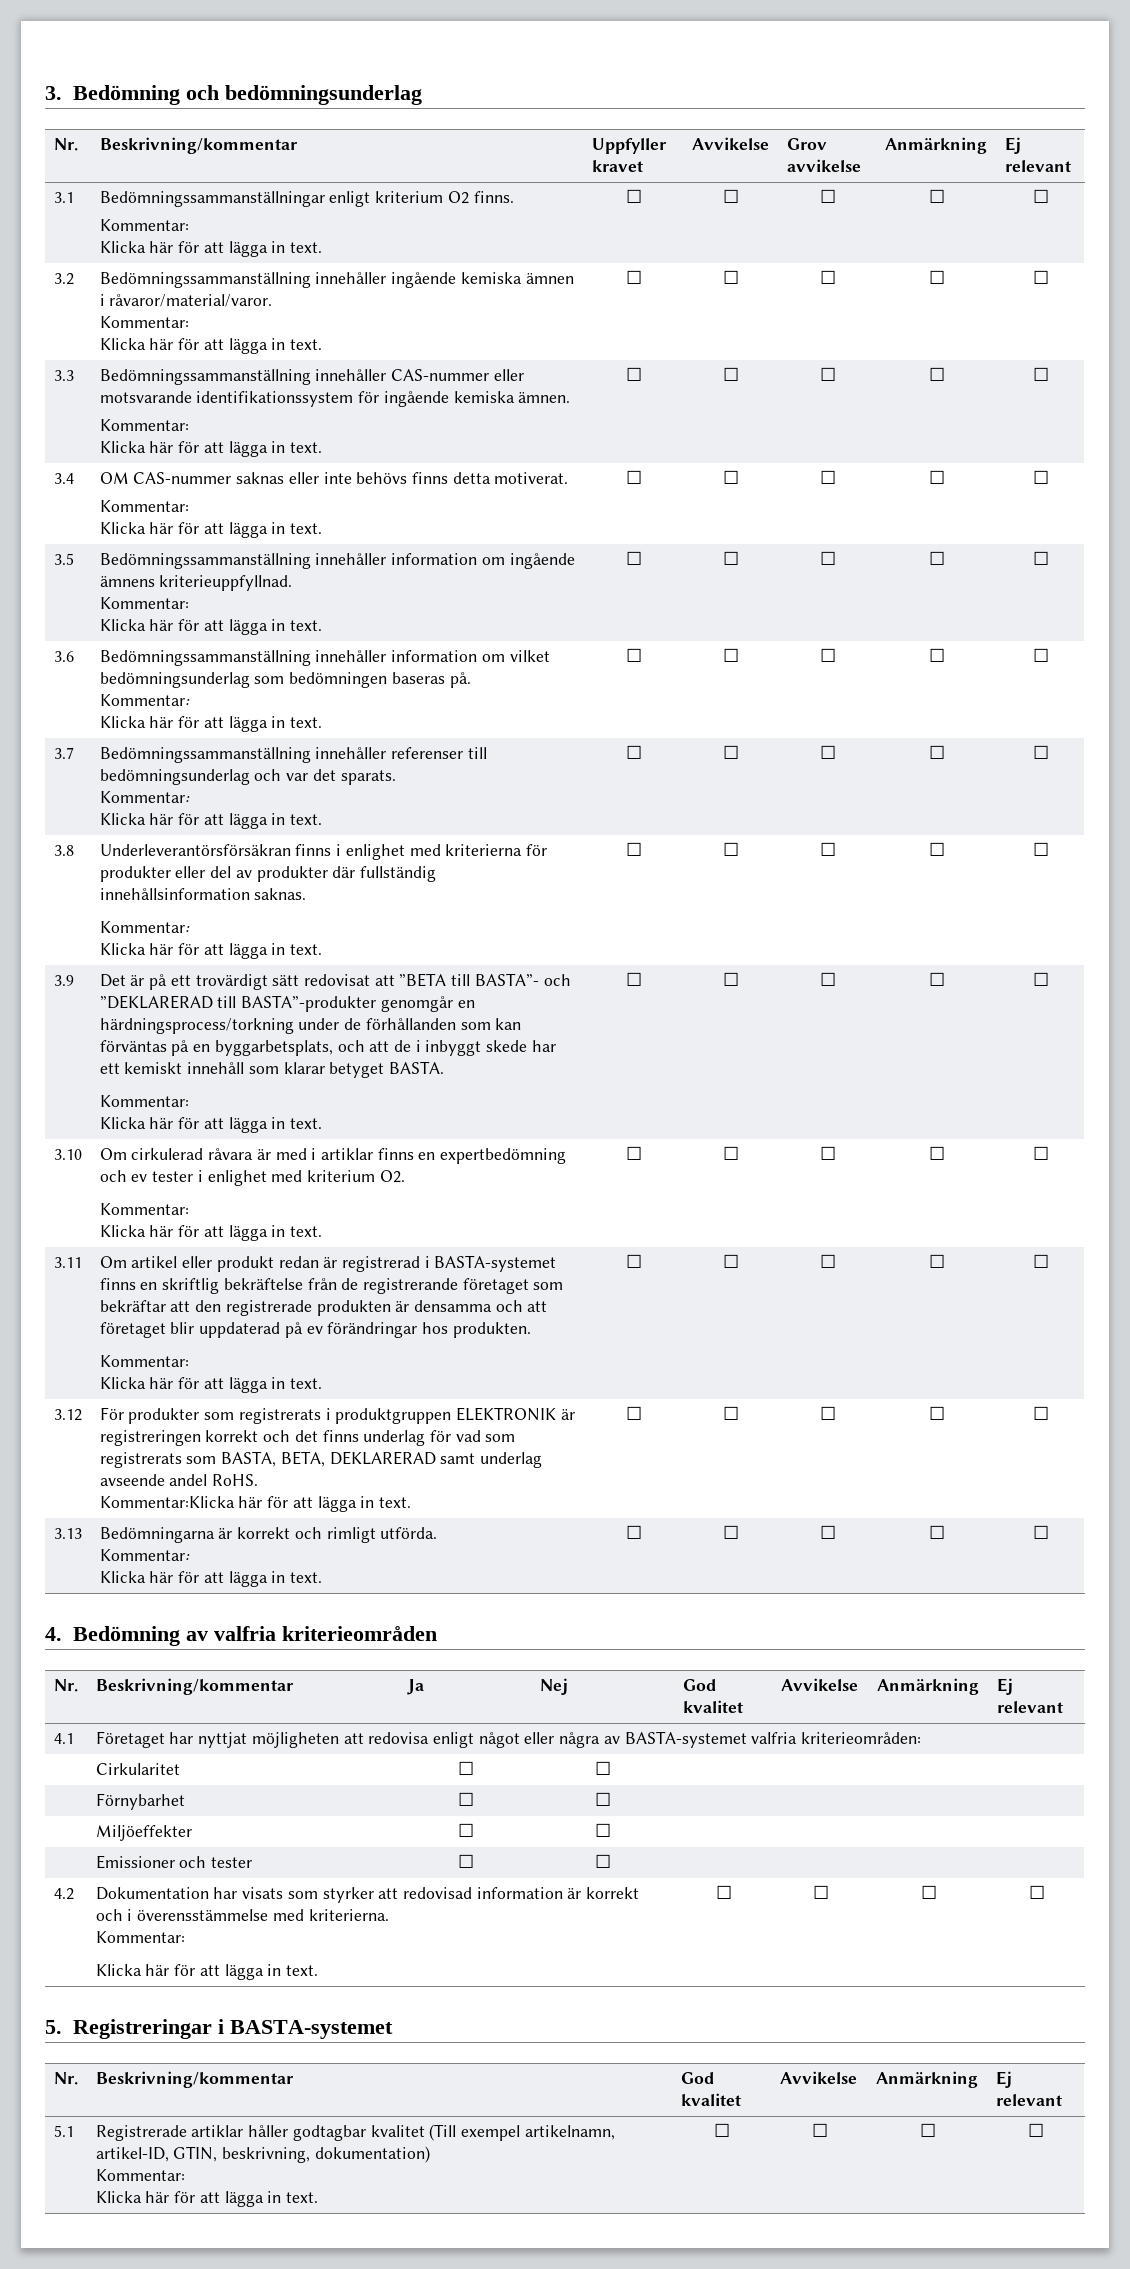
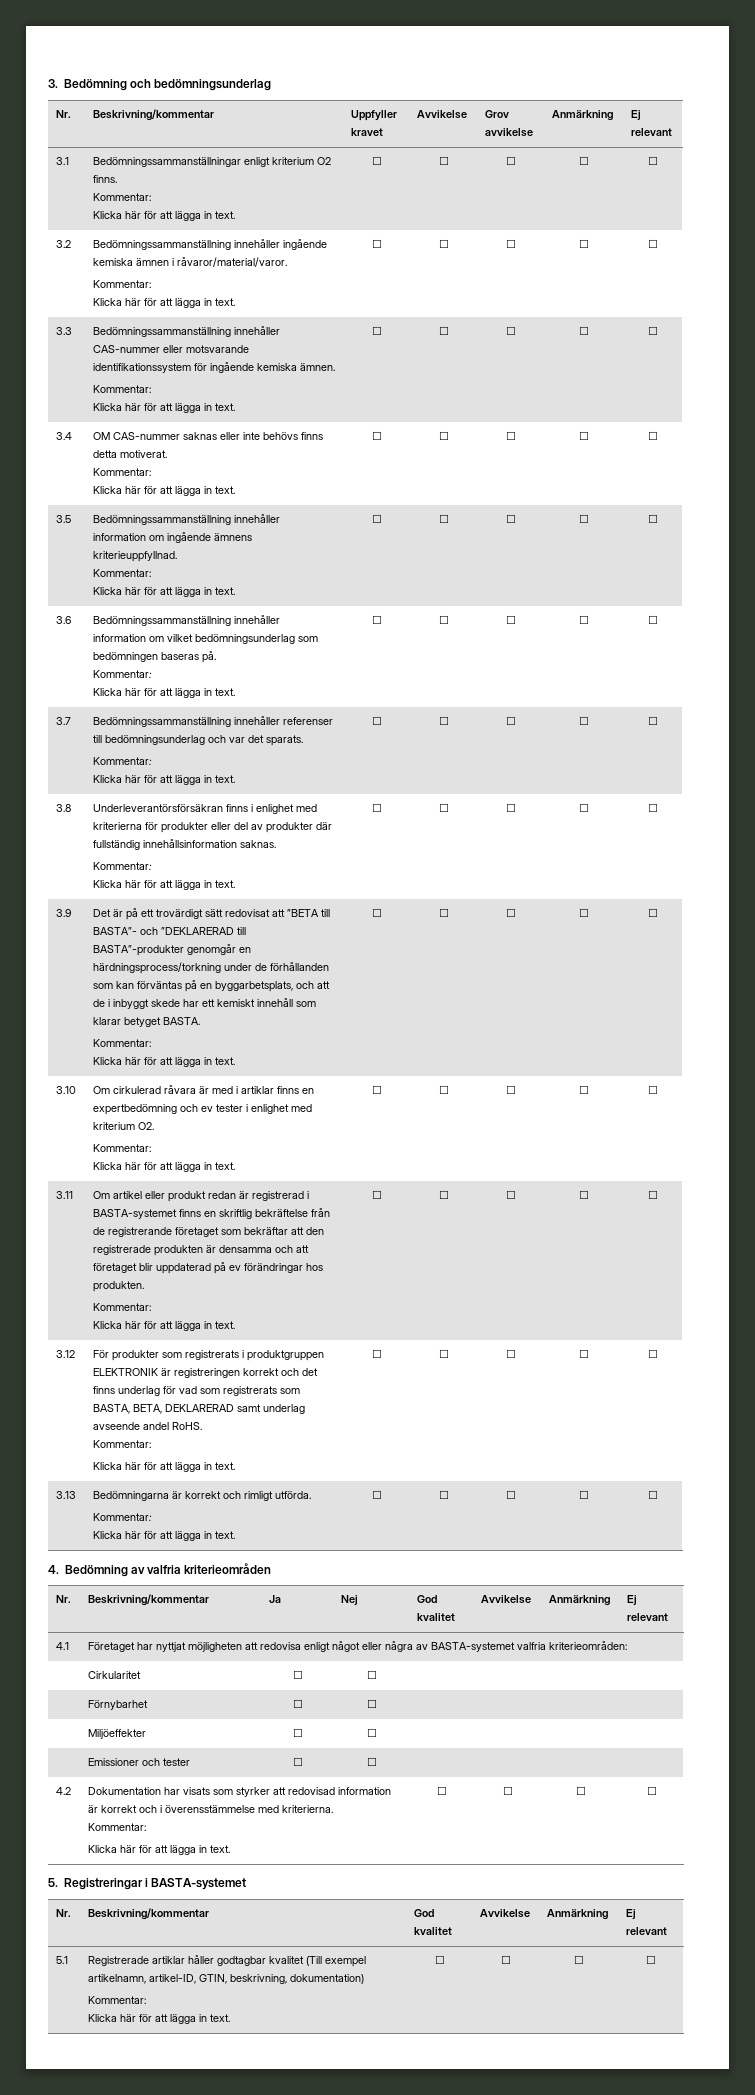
  För produkter som registrerats i produktgruppen ELEKTRONIK är registreringen korrekt och det finns underlag för vad som registrerats som BASTA, BETA, DEKLARERAD samt underlag avseende andel RoHS.
- Kommentar:Klicka här för att lägga in text.
+ Kommentar:
+ Klicka här för att lägga in text.

